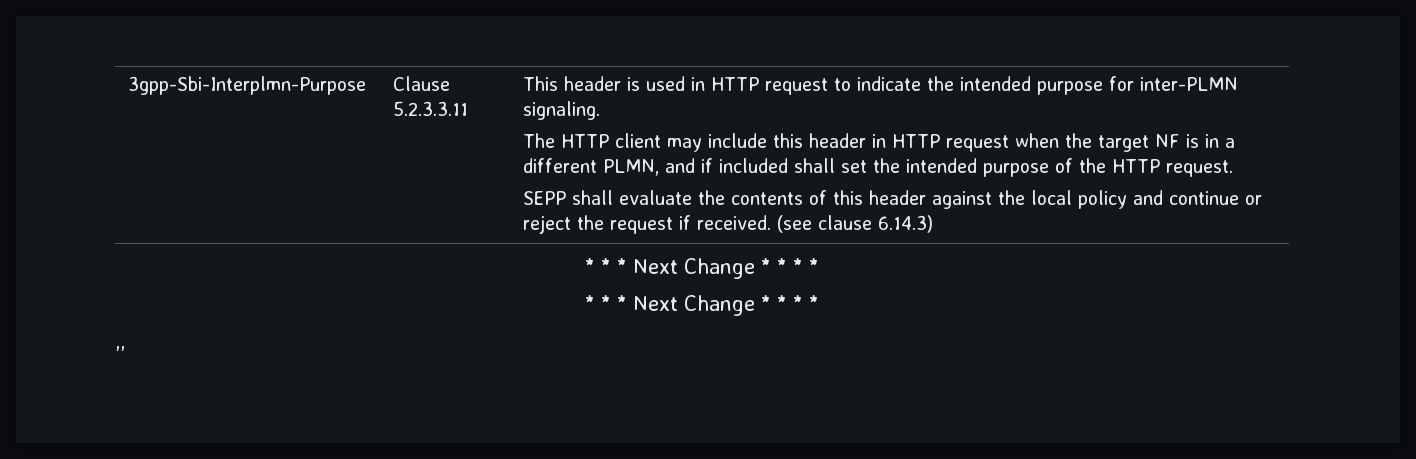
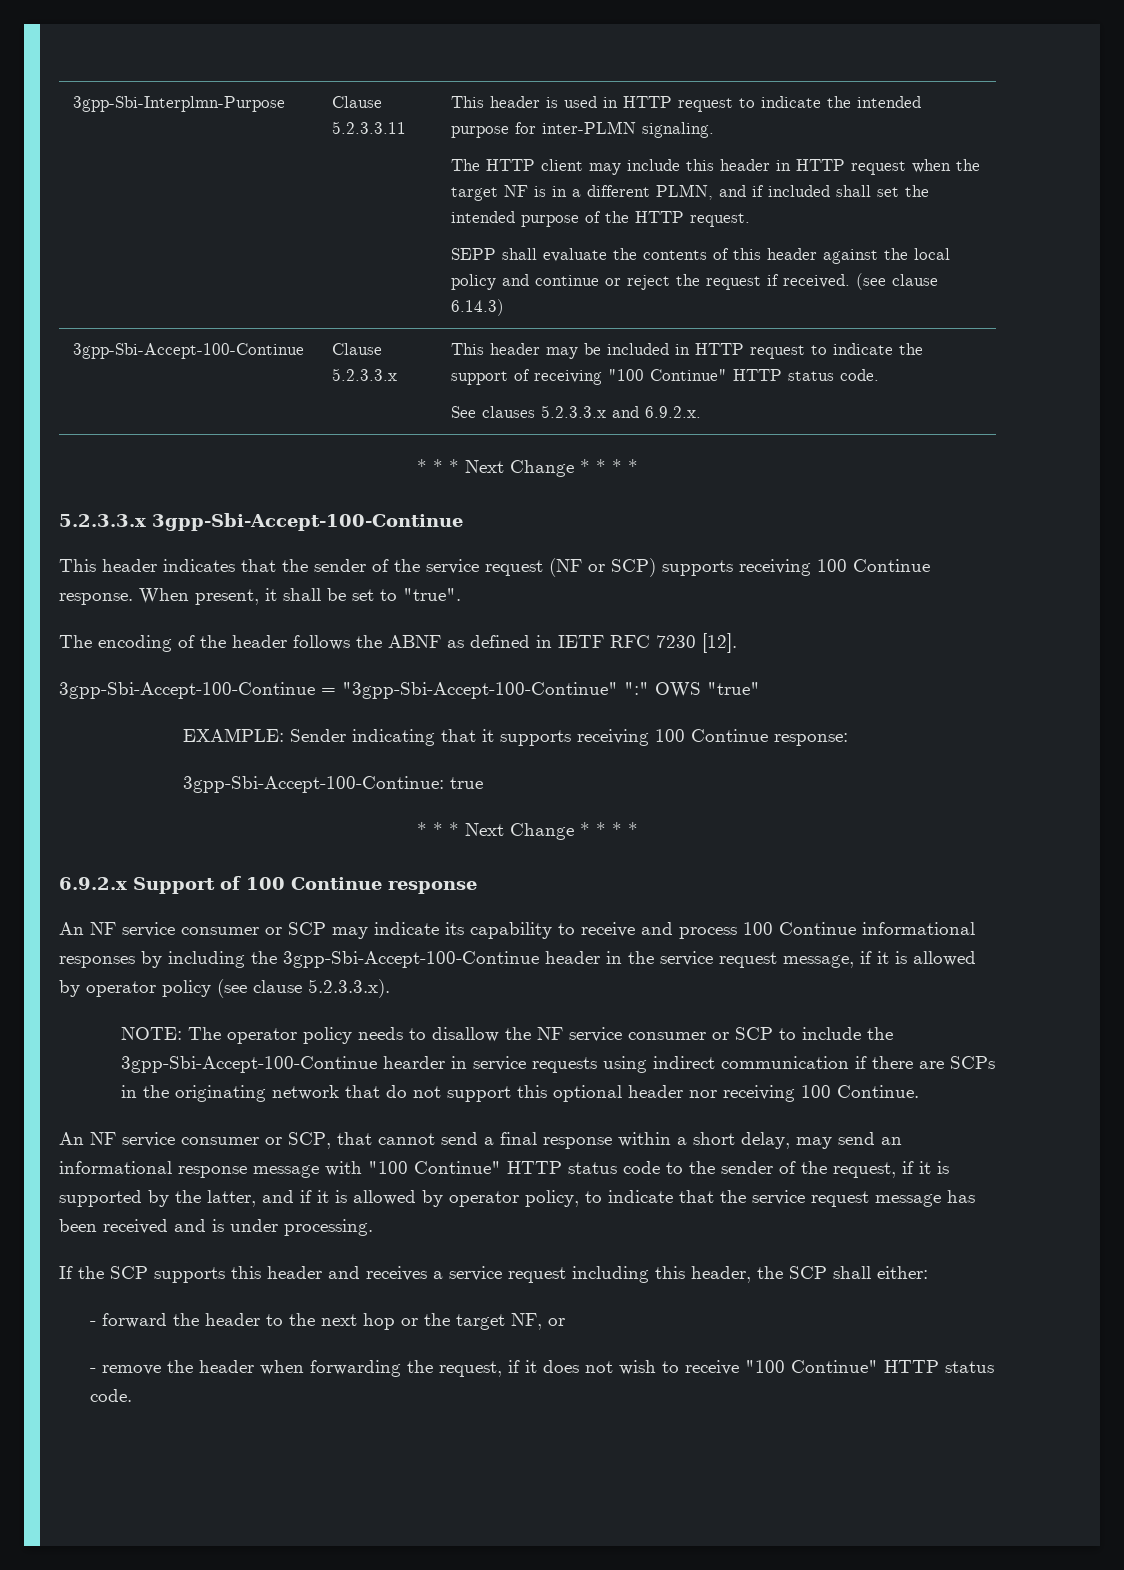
  (see clause 6.14.3)
+ 3gpp-Sbi-Accept-100-Continue | Clause 5.2.3.3.x | This header may be included in HTTP request to indicate the support of receiving "100 Continue" HTTP status code.
+ See clauses 5.2.3.3.x and 6.9.2.x.
  * * * Next Change * * * *
+ 5.2.3.3.x 3gpp-Sbi-Accept-100-Continue
+ This header indicates that the sender of the service request (NF or SCP) supports receiving 100 Continue response. When present, it shall be set to "true".
+ The encoding of the header follows the ABNF as defined in IETF RFC 7230 [12].
+ 3gpp-Sbi-Accept-100-Continue = "3gpp-Sbi-Accept-100-Continue" ":" OWS "true"
+ EXAMPLE: Sender indicating that it supports receiving 100 Continue response:
+ 3gpp-Sbi-Accept-100-Continue: true
  * * * Next Change * * * *
- ,,
+ 6.9.2.x Support of 100 Continue response
+ An NF service consumer or SCP may indicate its capability to receive and process 100 Continue informational responses by including the 3gpp-Sbi-Accept-100-Continue header in the service request message, if it is allowed by operator policy (see clause 5.2.3.3.x).
+ NOTE: The operator policy needs to disallow the NF service consumer or SCP to include the 3gpp-Sbi-Accept-100-Continue hearder in service requests using indirect communication if there are SCPs in the originating network that do not support this optional header nor receiving 100 Continue.
+ An NF service consumer or SCP, that cannot send a final response within a short delay, may send an informational response message with "100 Continue" HTTP status code to the sender of the request, if it is supported by the latter, and if it is allowed by operator policy, to indicate that the service request message has been received and is under processing.
+ If the SCP supports this header and receives a service request including this header, the SCP shall either:
+ - forward the header to the next hop or the target NF, or
+ - remove the header when forwarding the request, if it does not wish to receive "100 Continue" HTTP status code.

